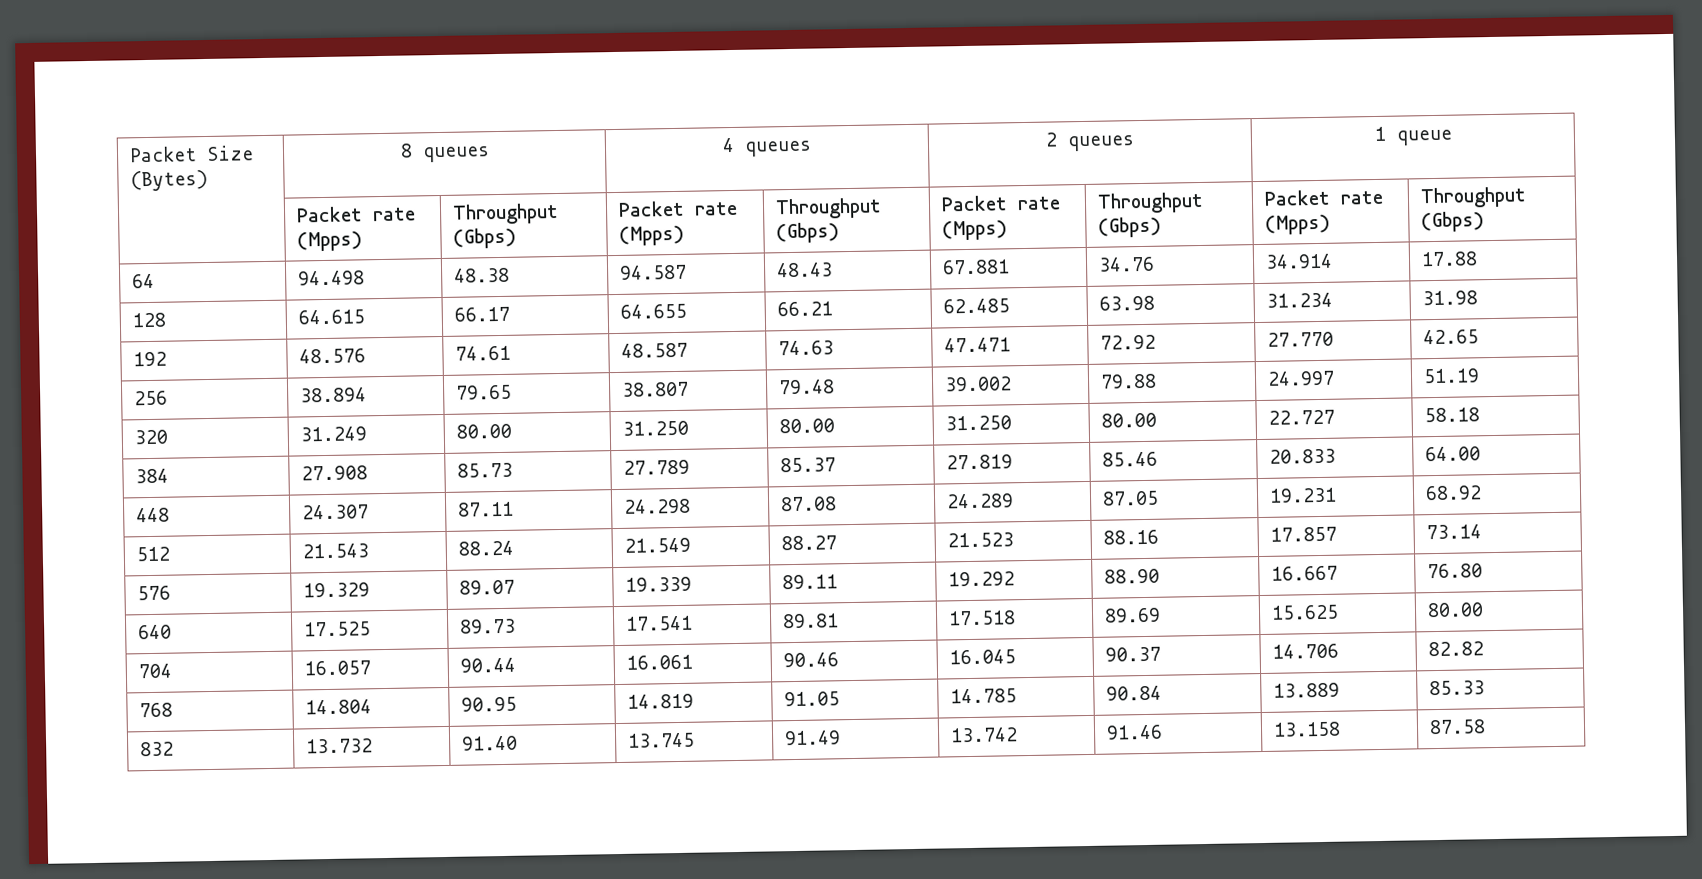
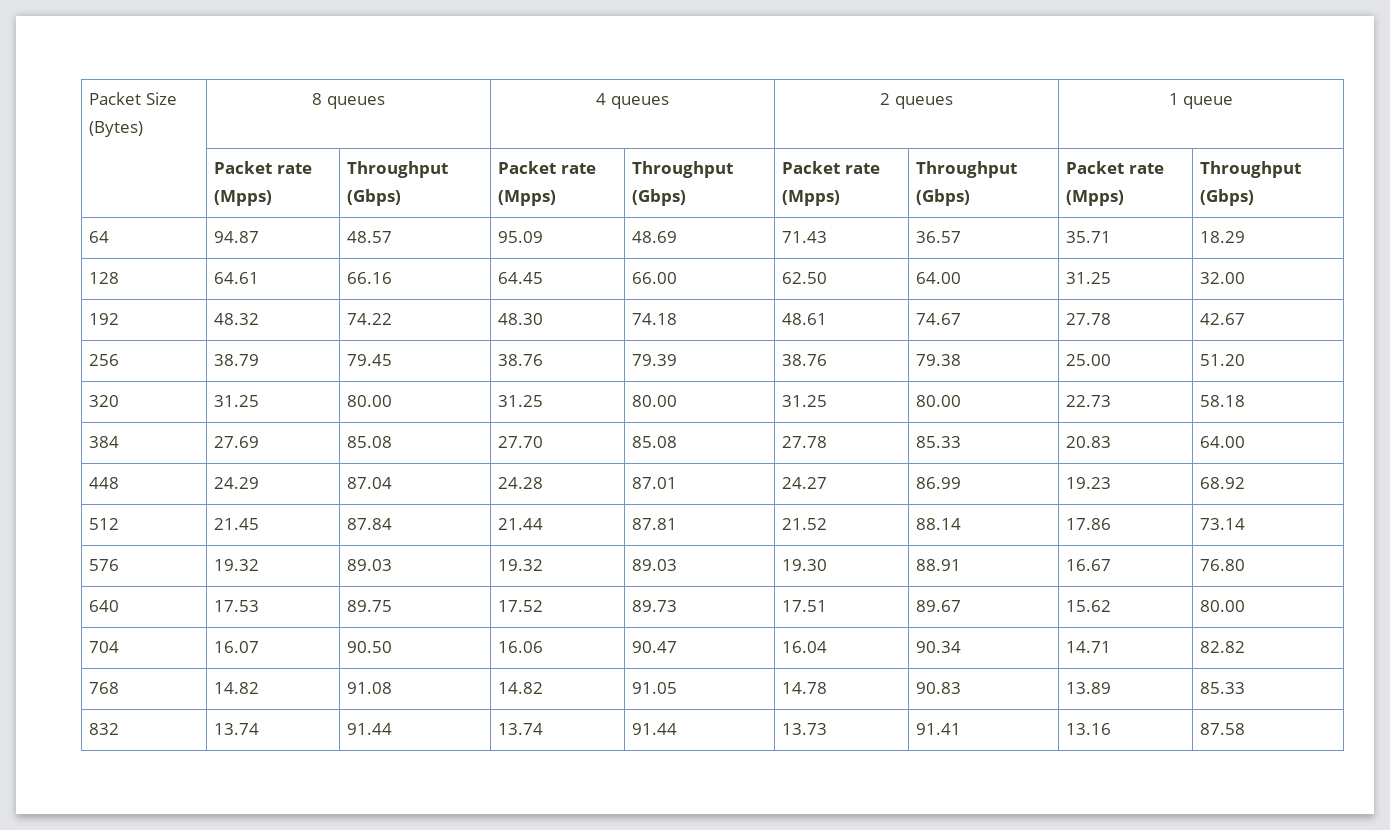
- 64 | 94.498 | 48.38 | 94.587 | 48.43 | 67.881 | 34.76 | 34.914 | 17.88
- 128 | 64.615 | 66.17 | 64.655 | 66.21 | 62.485 | 63.98 | 31.234 | 31.98
- 192 | 48.576 | 74.61 | 48.587 | 74.63 | 47.471 | 72.92 | 27.770 | 42.65
- 256 | 38.894 | 79.65 | 38.807 | 79.48 | 39.002 | 79.88 | 24.997 | 51.19
+ 64 | 94.87 | 48.57 | 95.09 | 48.69 | 71.43 | 36.57 | 35.71 | 18.29
+ 128 | 64.61 | 66.16 | 64.45 | 66.00 | 62.50 | 64.00 | 31.25 | 32.00
+ 192 | 48.32 | 74.22 | 48.30 | 74.18 | 48.61 | 74.67 | 27.78 | 42.67
+ 256 | 38.79 | 79.45 | 38.76 | 79.39 | 38.76 | 79.38 | 25.00 | 51.20
- 320 | 31.249 | 80.00 | 31.250 | 80.00 | 31.250 | 80.00 | 22.727 | 58.18
+ 320 | 31.25 | 80.00 | 31.25 | 80.00 | 31.25 | 80.00 | 22.73 | 58.18
- 384 | 27.908 | 85.73 | 27.789 | 85.37 | 27.819 | 85.46 | 20.833 | 64.00
- 448 | 24.307 | 87.11 | 24.298 | 87.08 | 24.289 | 87.05 | 19.231 | 68.92
- 512 | 21.543 | 88.24 | 21.549 | 88.27 | 21.523 | 88.16 | 17.857 | 73.14
- 576 | 19.329 | 89.07 | 19.339 | 89.11 | 19.292 | 88.90 | 16.667 | 76.80
- 640 | 17.525 | 89.73 | 17.541 | 89.81 | 17.518 | 89.69 | 15.625 | 80.00
- 704 | 16.057 | 90.44 | 16.061 | 90.46 | 16.045 | 90.37 | 14.706 | 82.82
- 768 | 14.804 | 90.95 | 14.819 | 91.05 | 14.785 | 90.84 | 13.889 | 85.33
- 832 | 13.732 | 91.40 | 13.745 | 91.49 | 13.742 | 91.46 | 13.158 | 87.58
+ 384 | 27.69 | 85.08 | 27.70 | 85.08 | 27.78 | 85.33 | 20.83 | 64.00
+ 448 | 24.29 | 87.04 | 24.28 | 87.01 | 24.27 | 86.99 | 19.23 | 68.92
+ 512 | 21.45 | 87.84 | 21.44 | 87.81 | 21.52 | 88.14 | 17.86 | 73.14
+ 576 | 19.32 | 89.03 | 19.32 | 89.03 | 19.30 | 88.91 | 16.67 | 76.80
+ 640 | 17.53 | 89.75 | 17.52 | 89.73 | 17.51 | 89.67 | 15.62 | 80.00
+ 704 | 16.07 | 90.50 | 16.06 | 90.47 | 16.04 | 90.34 | 14.71 | 82.82
+ 768 | 14.82 | 91.08 | 14.82 | 91.05 | 14.78 | 90.83 | 13.89 | 85.33
+ 832 | 13.74 | 91.44 | 13.74 | 91.44 | 13.73 | 91.41 | 13.16 | 87.58

